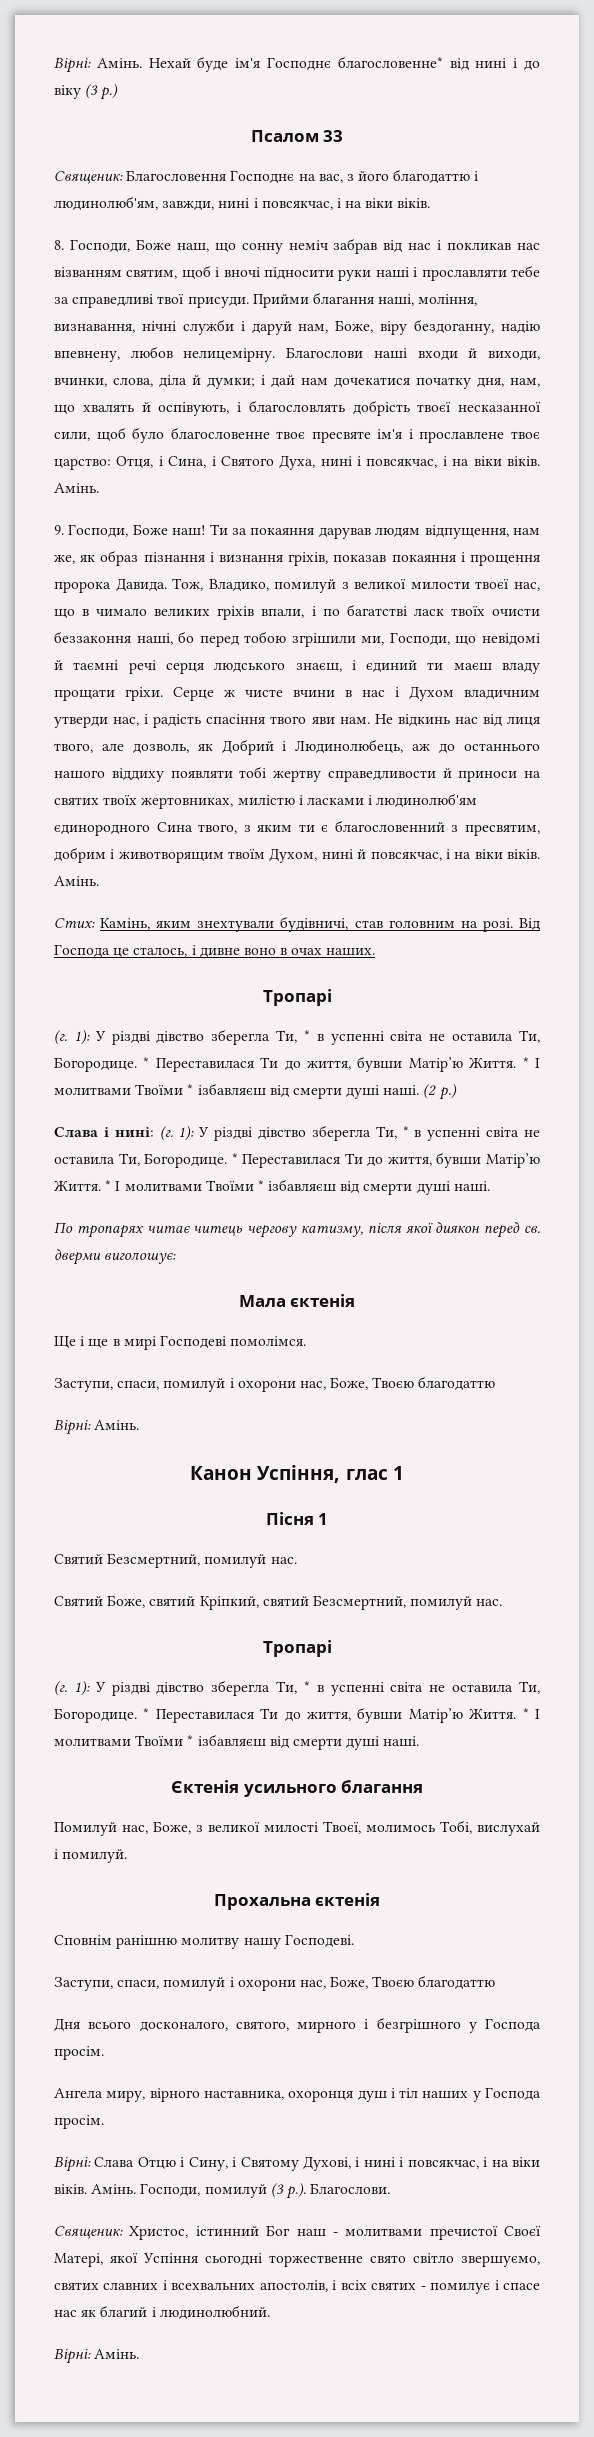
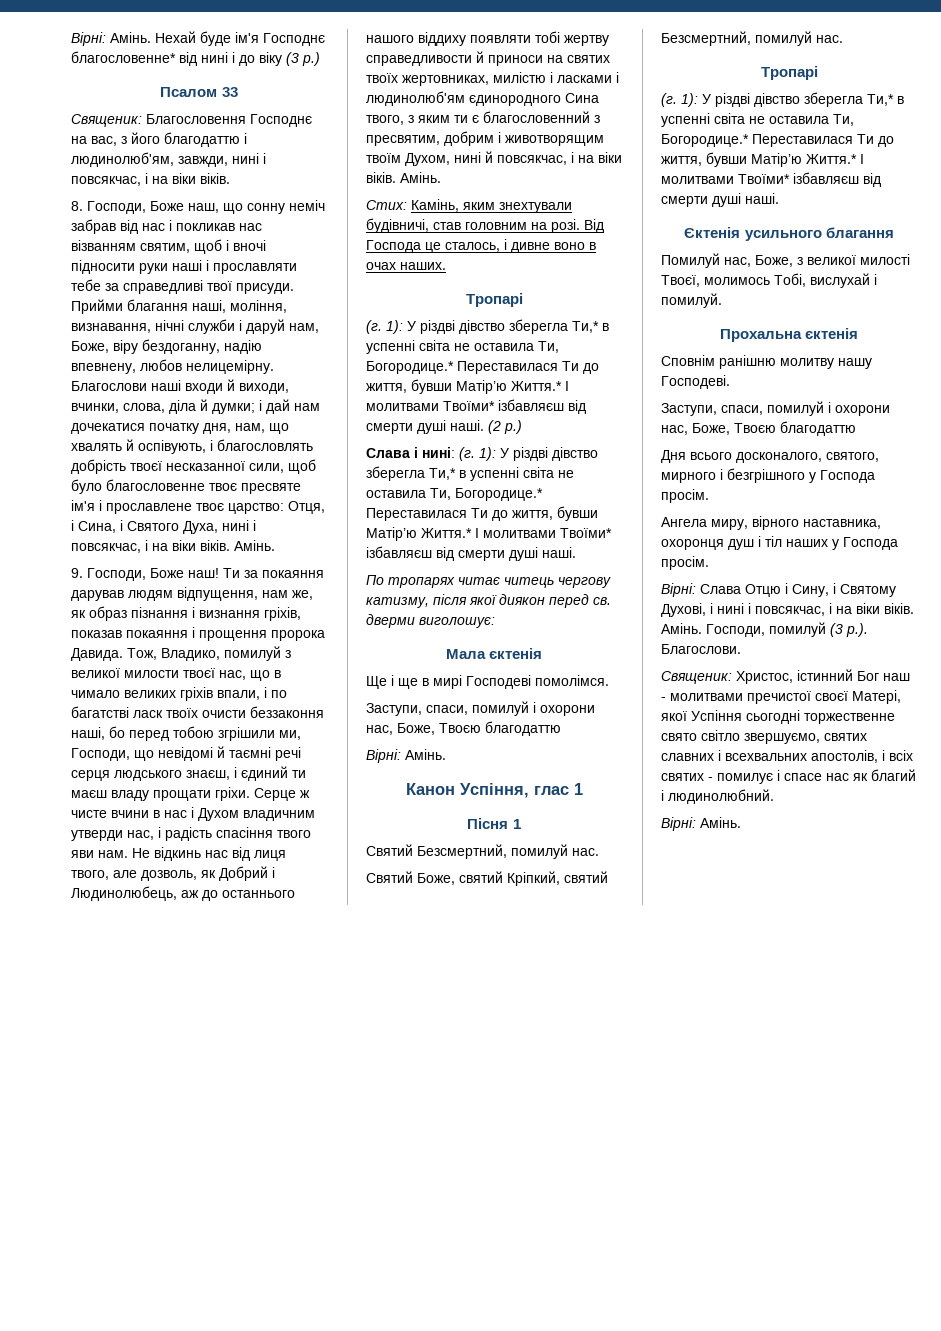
  Від Господа це сталось, і дивне воно в очах наших.
  Тропарі
- (г. 1): У різдві дівство зберегла Ти, * в успенні світа не оставила Ти, Богородице. * Переставилася Ти до життя, бувши Матір’ю Життя. * I молитвами Твоїми * ізбавляєш від смерти душі наші.
+ (г. 1): У різдві дівство зберегла Ти,* в успенні світа не оставила Ти, Богородице.* Переставилася Ти до життя, бувши Матір’ю Життя.* I молитвами Твоїми* ізбавляєш від смерти душі наші.
- Слава і нині: (г. 1): У різдві дівство зберегла Ти, * в успенні світа не оставила Ти, Богородице. * Переставилася Ти до життя, бувши Матір’ю Життя. * I молитвами Твоїми * ізбавляєш від смерти душі наші.
+ Слава і нині: (г. 1): У різдві дівство зберегла Ти,* в успенні світа не оставила Ти, Богородице.* Переставилася Ти до життя, бувши Матір’ю Життя.* I молитвами Твоїми* ізбавляєш від смерти душі наші.
  Святий Боже, святий Кріпкий, святий Безсмертний, помилуй нас.
  Тропарі
- (г. 1): У різдві дівство зберегла Ти, * в успенні світа не оставила Ти, Богородице. * Переставилася Ти до життя, бувши Матір’ю Життя. * I молитвами Твоїми * ізбавляєш від смерти душі наші.
+ (г. 1): У різдві дівство зберегла Ти,* в успенні світа не оставила Ти, Богородице.* Переставилася Ти до життя, бувши Матір’ю Життя.* I молитвами Твоїми* ізбавляєш від смерти душі наші.
- Священик: Христос, істинний Бог наш - молитвами пречистої Своєї Матері, якої Успіння сьогодні торжественне свято світло звершуємо, святих славних і всехвальних апостолів, і всіх святих - помилує і спасе нас як благий і людинолюбний.
+ Священик: Христос, істинний Бог наш - молитвами пречистої своєї Матері, якої Успіння сьогодні торжественне свято світло звершуємо, святих славних і всехвальних апостолів, і всіх святих - помилує і спасе нас як благий і людинолюбний.

